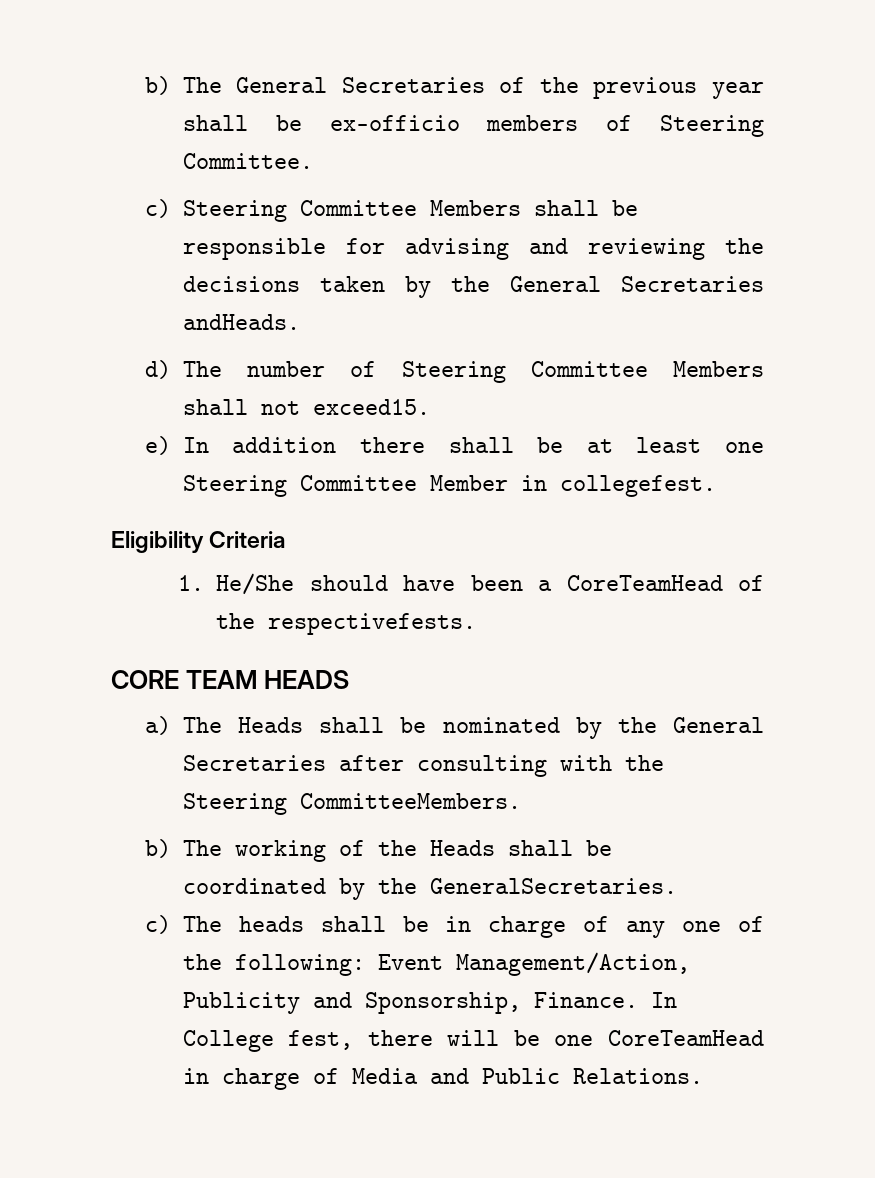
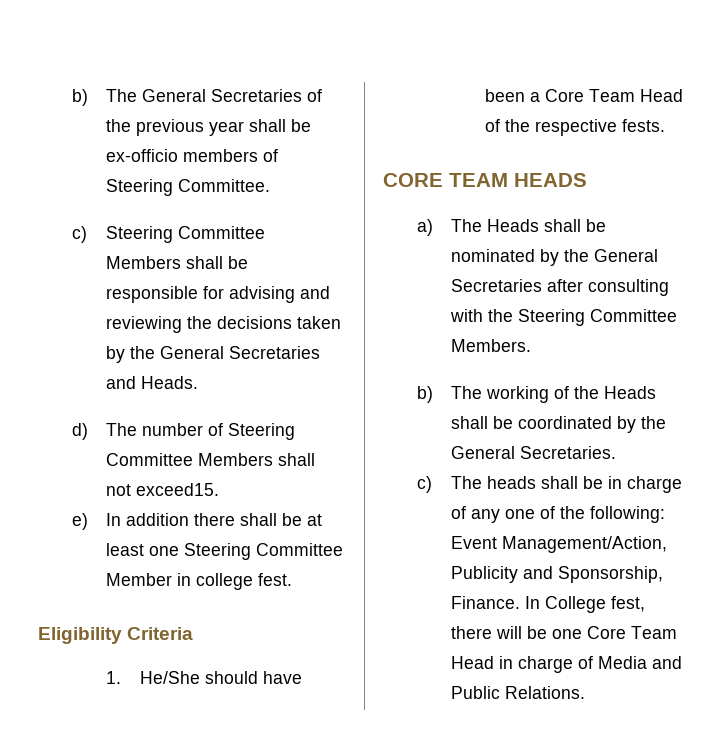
- c) Steering Committee Members shall be responsible for advising and reviewing the decisions taken by the General Secretaries andHeads.
+ c) Steering Committee Members shall be responsible for advising and reviewing the decisions taken by the General Secretaries and Heads.
- e) In addition there shall be at least one Steering Committee Member in collegefest.
+ e) In addition there shall be at least one Steering Committee Member in college fest.
- 1. He/She should have been a CoreTeamHead of the respectivefests.
+ 1. He/She should have been a Core Team Head of the respective fests.
- a) The Heads shall be nominated by the General Secretaries after consulting with the Steering CommitteeMembers.
+ a) The Heads shall be nominated by the General Secretaries after consulting with the Steering Committee Members.
- b) The working of the Heads shall be coordinated by the GeneralSecretaries.
+ b) The working of the Heads shall be coordinated by the General Secretaries.
- In College fest, there will be one CoreTeamHead in charge of Media and Public Relations.
+ In College fest, there will be one Core Team Head in charge of Media and Public Relations.

